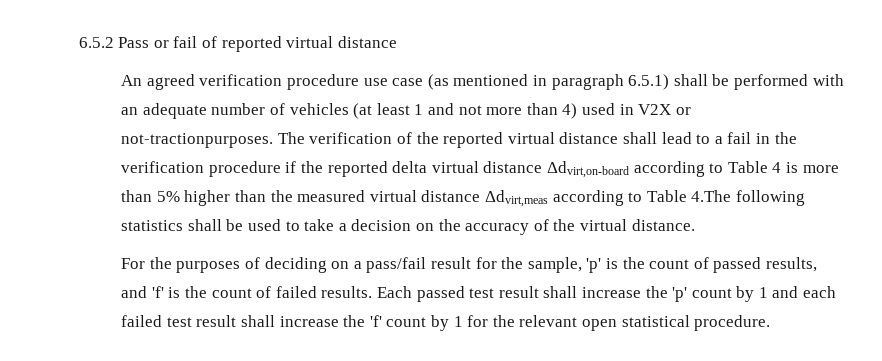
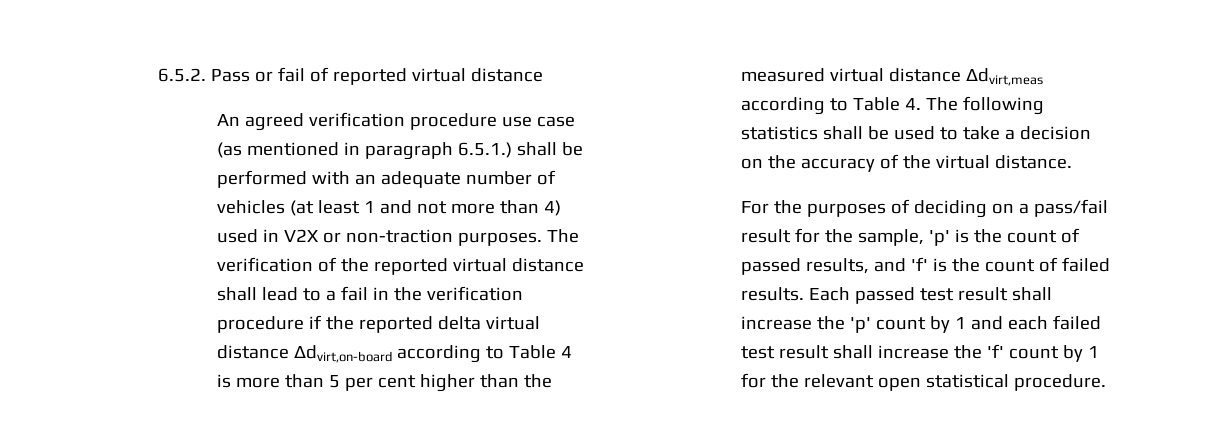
- 6.5.2 Pass or fail of reported virtual distance
+ 6.5.2. Pass or fail of reported virtual distance
- An agreed verification procedure use case (as mentioned in paragraph 6.5.1) shall be performed with an adequate number of vehicles (at least 1 and not more than 4) used in V2X or not-tractionpurposes.
+ An agreed verification procedure use case (as mentioned in paragraph 6.5.1.) shall be performed with an adequate number of vehicles (at least 1 and not more than 4) used in V2X or non-traction purposes.
- The verification of the reported virtual distance shall lead to a fail in the verification procedure if the reported delta virtual distance Δdvirt,on-board according to Table 4 is more than 5% higher than the measured virtual distance Δdvirt,meas according to Table 4.The following statistics shall be used to take a decision on the accuracy of the virtual distance.
+ The verification of the reported virtual distance shall lead to a fail in the verification procedure if the reported delta virtual distance Δdvirt,on-board according to Table 4 is more than 5 per cent higher than the measured virtual distance Δdvirt,meas according to Table 4. The following statistics shall be used to take a decision on the accuracy of the virtual distance.

